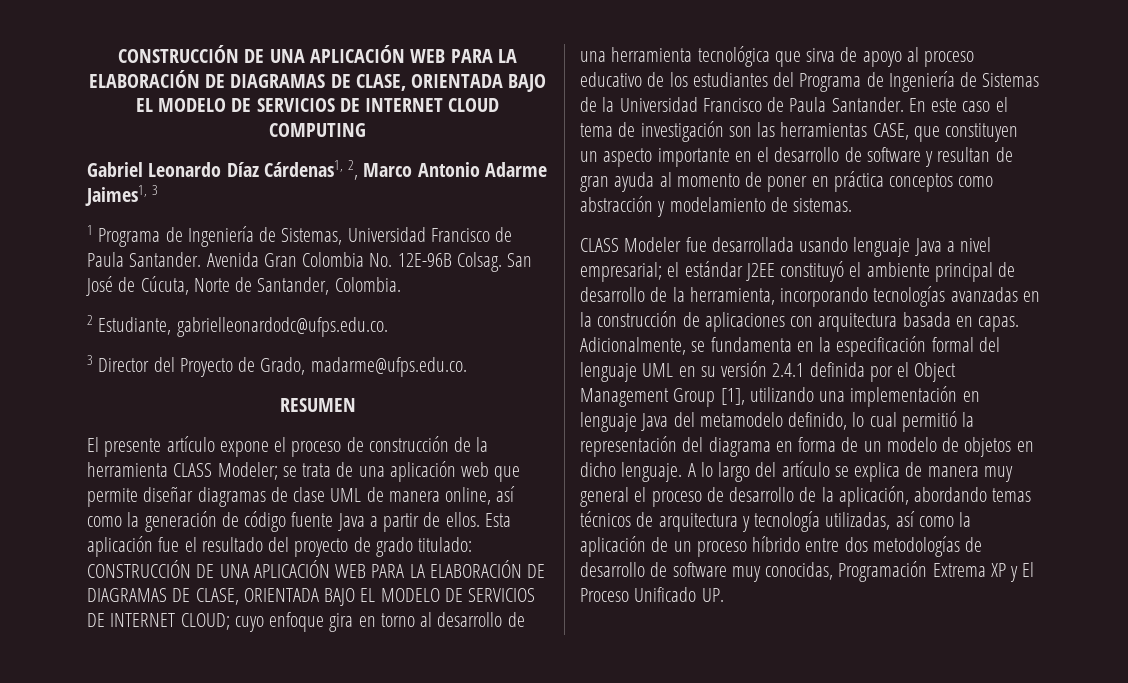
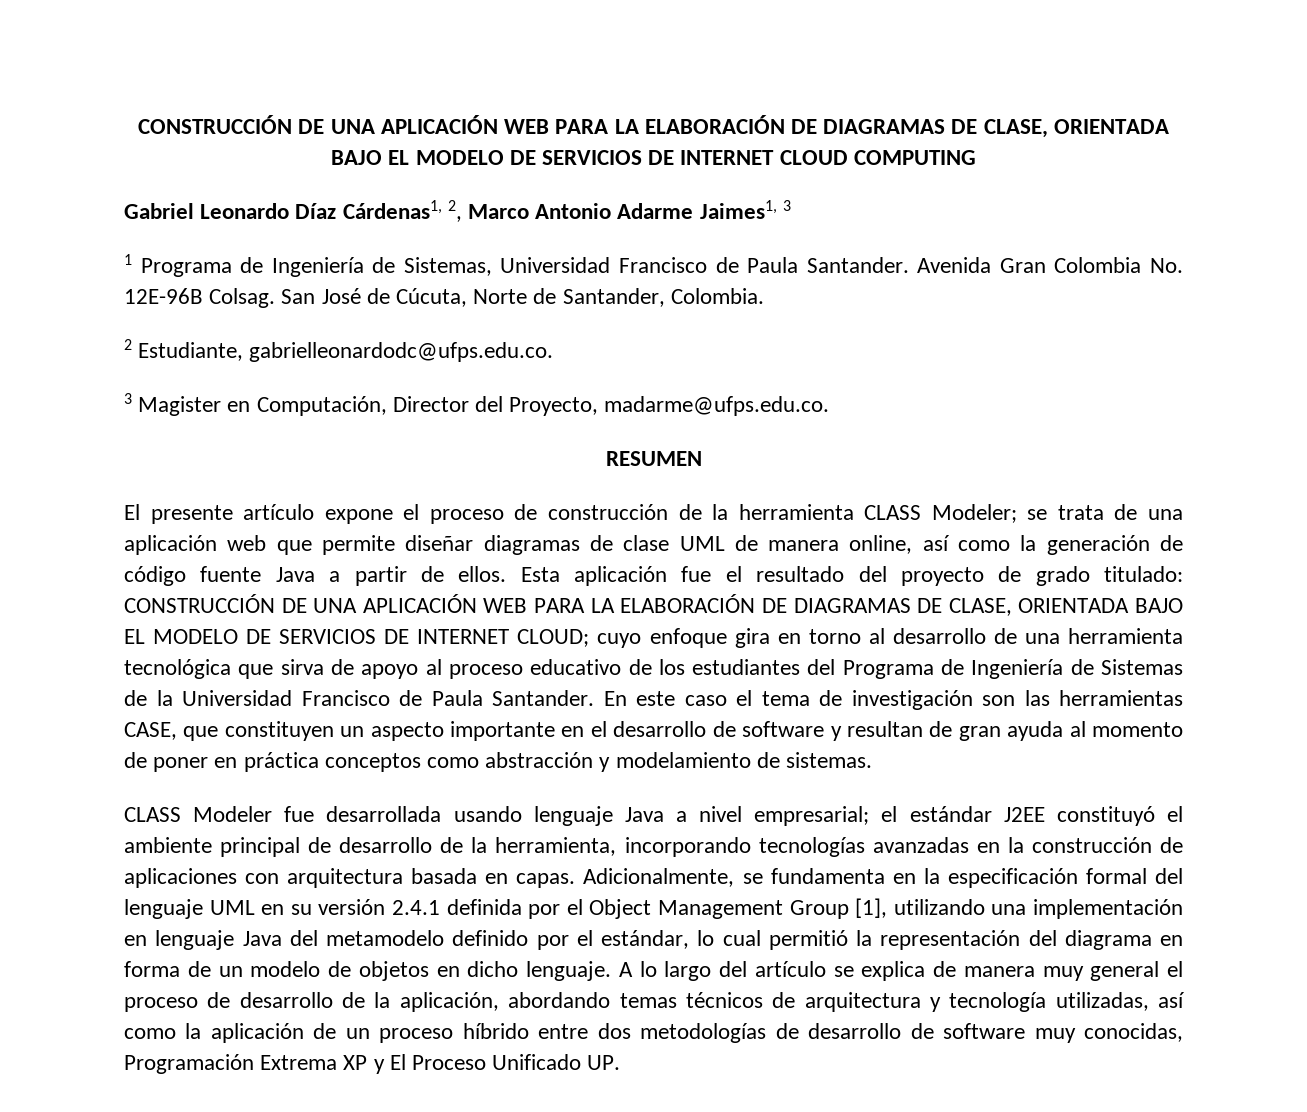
- 3 Director del Proyecto de Grado, madarme@ufps.edu.co.
+ 3 Magister en Computación, Director del Proyecto, madarme@ufps.edu.co.
- Adicionalmente, se fundamenta en la especificación formal del lenguaje UML en su versión 2.4.1 definida por el Object Management Group [1], utilizando una implementación en lenguaje Java del metamodelo definido, lo cual permitió la representación del diagrama en forma de un modelo de objetos en dicho lenguaje.
+ Adicionalmente, se fundamenta en la especificación formal del lenguaje UML en su versión 2.4.1 definida por el Object Management Group [1], utilizando una implementación en lenguaje Java del metamodelo definido por el estándar, lo cual permitió la representación del diagrama en forma de un modelo de objetos en dicho lenguaje.

